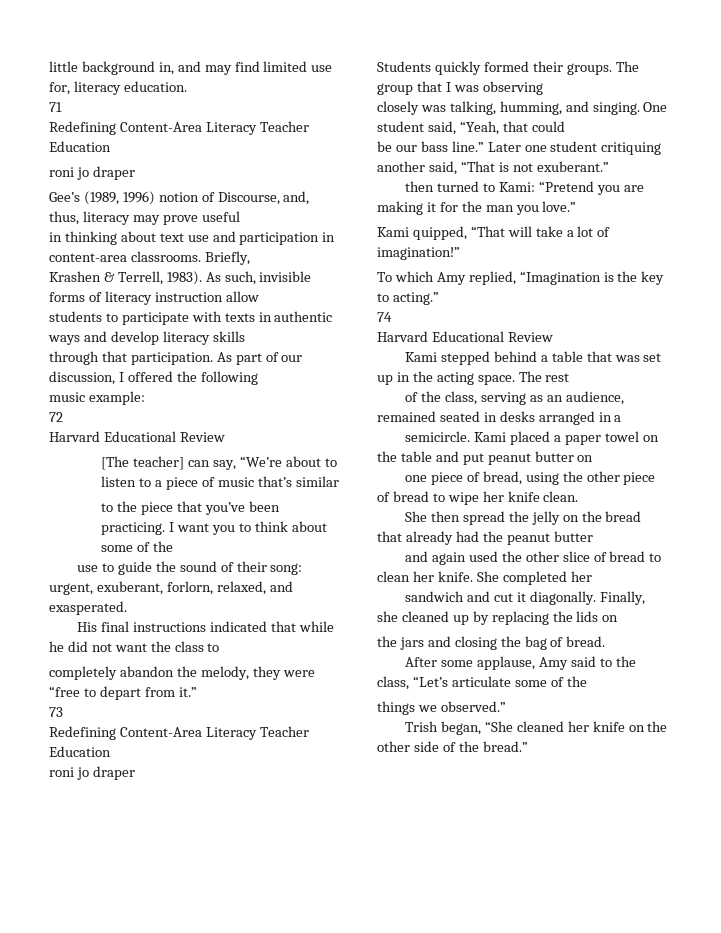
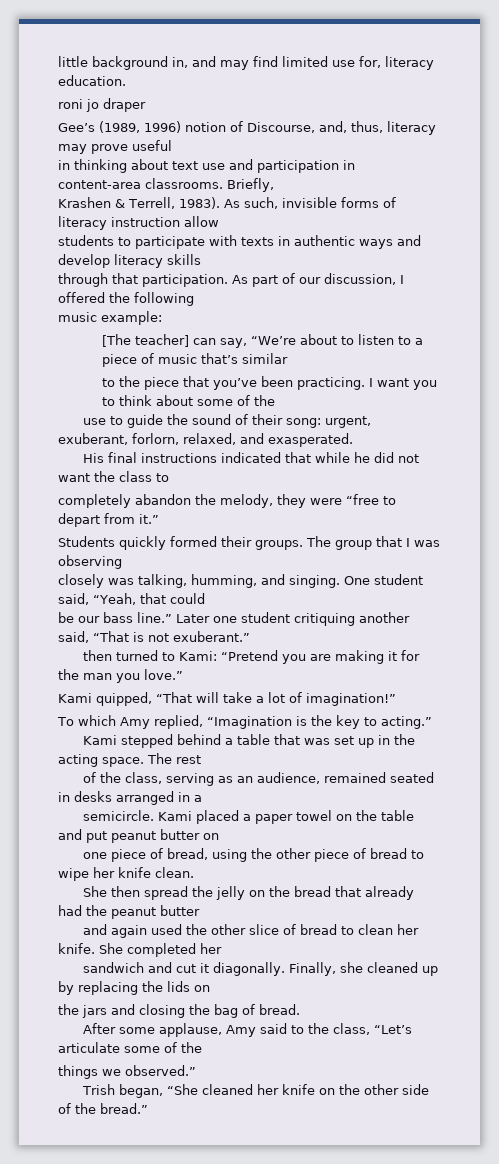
- 71
- Redefining Content-Area Literacy Teacher Education
- 72
- Harvard Educational Review
- 73
- Redefining Content-Area Literacy Teacher Education
- roni jo draper
- 74
- Harvard Educational Review

